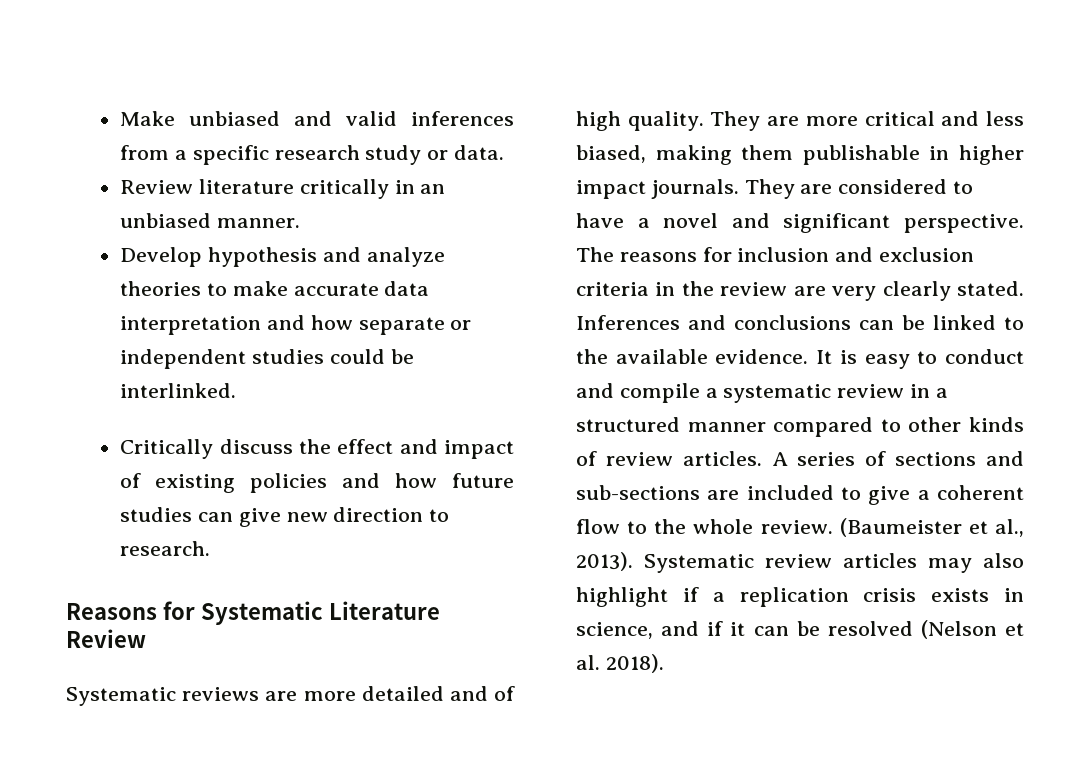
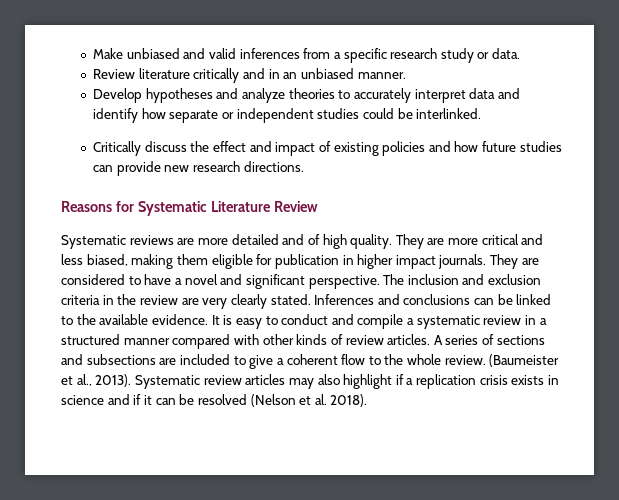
- Review literature critically in an unbiased manner.
+ Review literature critically and in an unbiased manner.
- Develop hypothesis and analyze theories to make accurate data interpretation and how separate or independent studies could be interlinked.
+ Develop hypotheses and analyze theories to accurately interpret data and identify how separate or independent studies could be interlinked.
- Critically discuss the effect and impact of existing policies and how future studies can give new direction to research.
+ Critically discuss the effect and impact of existing policies and how future studies can provide new research directions.
- They are more critical and less biased, making them publishable in higher impact journals.
+ They are more critical and less biased, making them eligible for publication in higher impact journals.
- The reasons for inclusion and exclusion criteria in the review are very clearly stated.
+ The inclusion and exclusion criteria in the review are very clearly stated.
- It is easy to conduct and compile a systematic review in a structured manner compared to other kinds of review articles.
+ It is easy to conduct and compile a systematic review in a structured manner compared with other kinds of review articles.
- A series of sections and sub-sections are included to give a coherent flow to the whole review.
+ A series of sections and subsections are included to give a coherent flow to the whole review.
- Systematic review articles may also highlight if a replication crisis exists in science, and if it can be resolved (Nelson et al. 2018).
+ Systematic review articles may also highlight if a replication crisis exists in science and if it can be resolved (Nelson et al. 2018).

